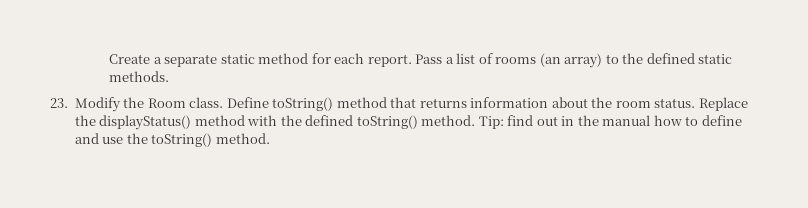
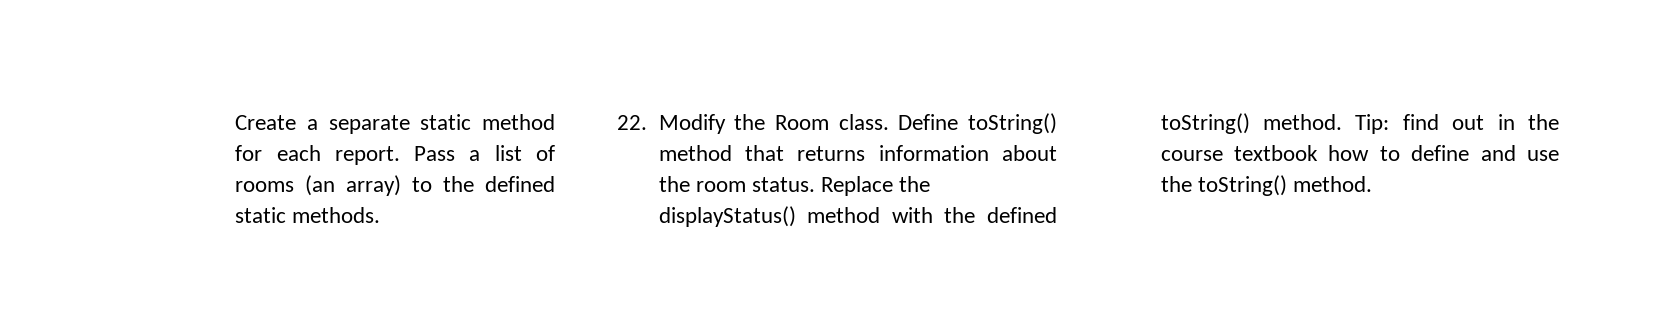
- 23. Modify the Room class.
+ 22. Modify the Room class.
- Tip: find out in the manual how to define and use the toString() method.
+ Tip: find out in the course textbook how to define and use the toString() method.

